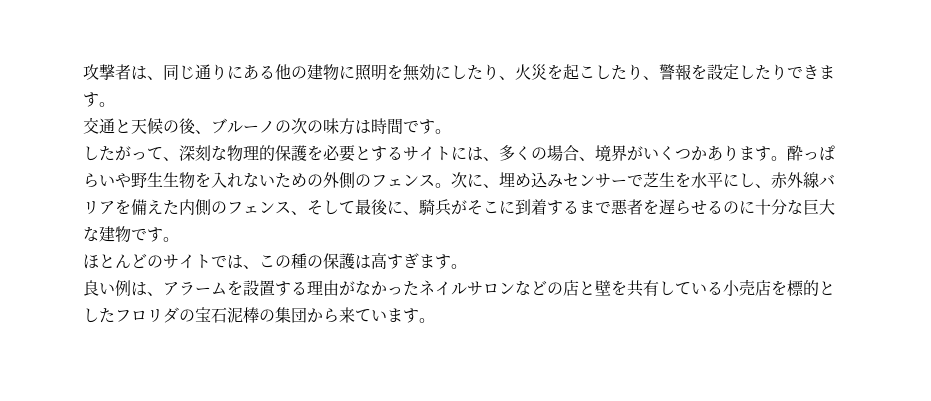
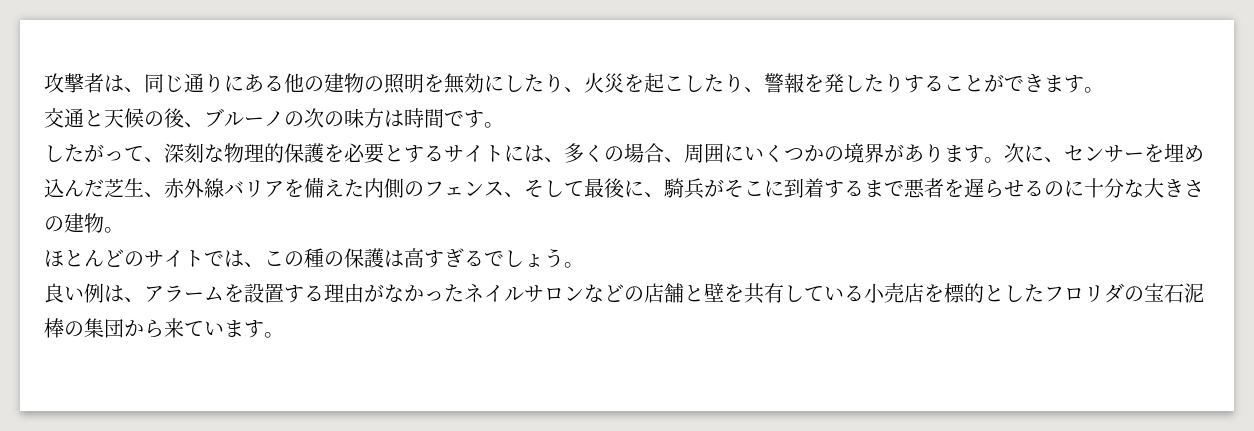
- 攻撃者は、同じ通りにある他の建物に照明を無効にしたり、火災を起こしたり、警報を設定したりできます。
+ 攻撃者は、同じ通りにある他の建物の照明を無効にしたり、火災を起こしたり、警報を発したりすることができます。
- したがって、深刻な物理的保護を必要とするサイトには、多くの場合、境界がいくつかあります。
+ したがって、深刻な物理的保護を必要とするサイトには、多くの場合、周囲にいくつかの境界があります。
- 酔っぱらいや野生生物を入れないための外側のフェンス。次に、埋め込みセンサーで芝生を水平にし、赤外線バリアを備えた内側のフェンス、そして最後に、騎兵がそこに到着するまで悪者を遅らせるのに十分な巨大な建物です。
+ 次に、センサーを埋め込んだ芝生、赤外線バリアを備えた内側のフェンス、そして最後に、騎兵がそこに到着するまで悪者を遅らせるのに十分な大きさの建物。
- ほとんどのサイトでは、この種の保護は高すぎます。
+ ほとんどのサイトでは、この種の保護は高すぎるでしょう。
- 良い例は、アラームを設置する理由がなかったネイルサロンなどの店と壁を共有している小売店を標的としたフロリダの宝石泥棒の集団から来ています。
+ 良い例は、アラームを設置する理由がなかったネイルサロンなどの店舗と壁を共有している小売店を標的としたフロリダの宝石泥棒の集団から来ています。

